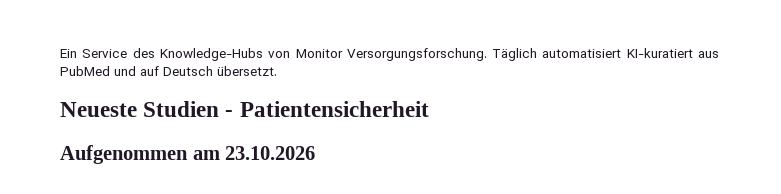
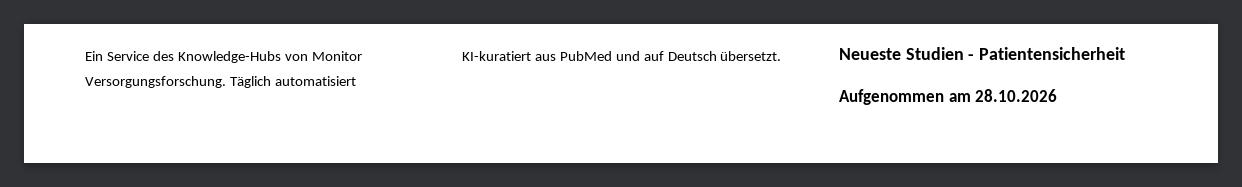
- Aufgenommen am 23.10.2026
+ Aufgenommen am 28.10.2026

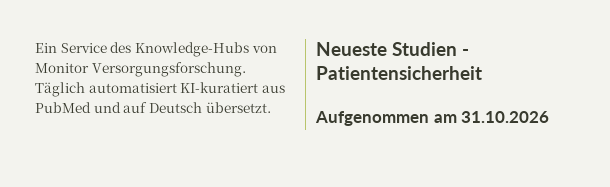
- Aufgenommen am 28.10.2026
+ Aufgenommen am 31.10.2026

